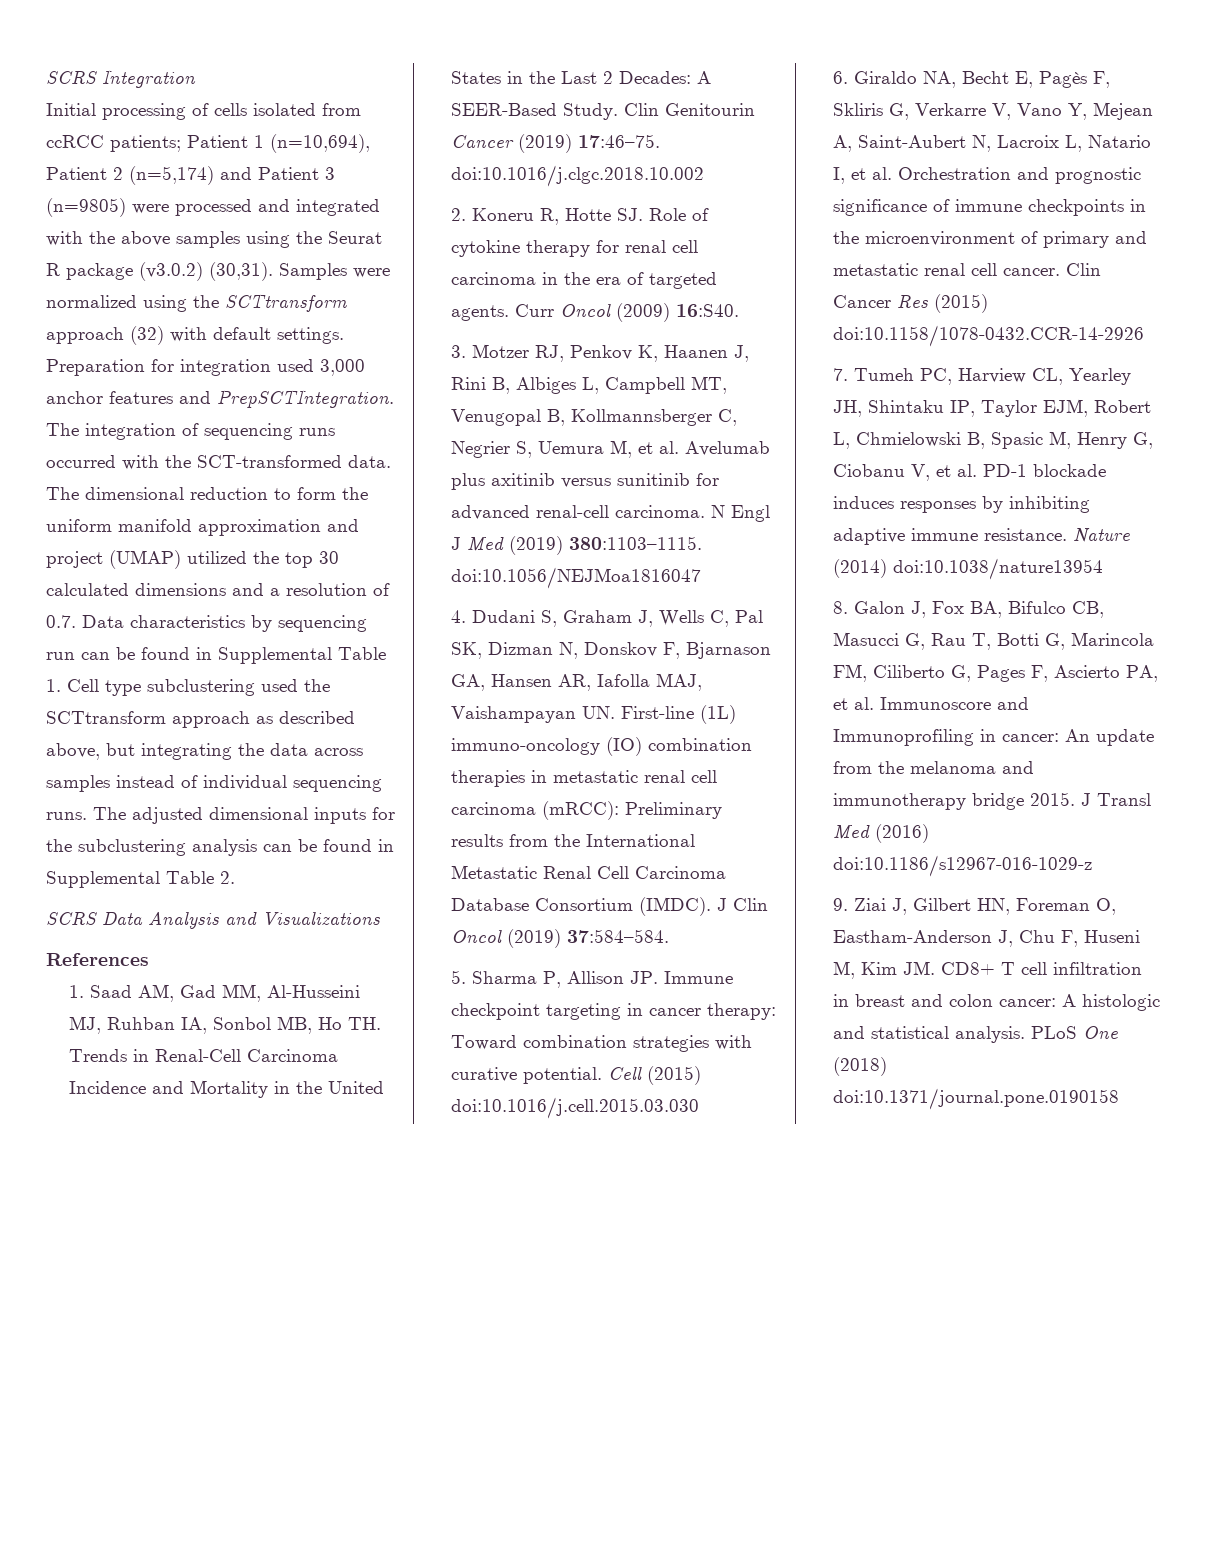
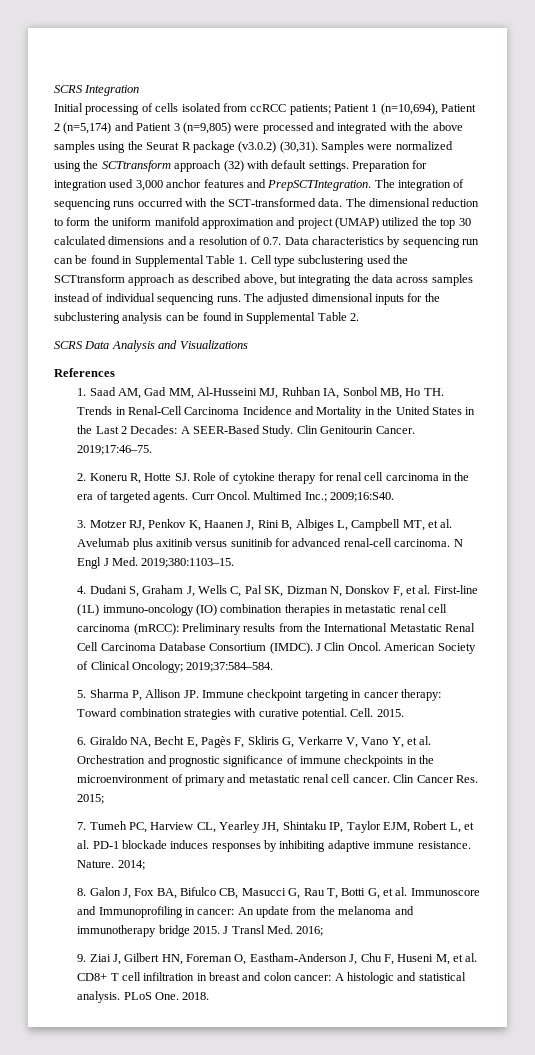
- Initial processing of cells isolated from ccRCC patients; Patient 1 (n=10,694), Patient 2 (n=5,174) and Patient 3 (n=9805) were processed and integrated with the above samples using the Seurat R package (v3.0.2) (30,31).
+ Initial processing of cells isolated from ccRCC patients; Patient 1 (n=10,694), Patient 2 (n=5,174) and Patient 3 (n=9,805) were processed and integrated with the above samples using the Seurat R package (v3.0.2) (30,31).
- Clin Genitourin Cancer (2019) 17:46–75. doi:10.1016/j.clgc.2018.10.002
+ Clin Genitourin Cancer. 2019;17:46–75.
- Curr Oncol (2009) 16:S40.
+ Curr Oncol. Multimed Inc.; 2009;16:S40.
- 3. Motzer RJ, Penkov K, Haanen J, Rini B, Albiges L, Campbell MT, Venugopal B, Kollmannsberger C, Negrier S, Uemura M, et al. Avelumab plus axitinib versus sunitinib for advanced renal-cell carcinoma.
+ 3. Motzer RJ, Penkov K, Haanen J, Rini B, Albiges L, Campbell MT, et al. Avelumab plus axitinib versus sunitinib for advanced renal-cell carcinoma.
- N Engl J Med (2019) 380:1103–1115. doi:10.1056/NEJMoa1816047
+ N Engl J Med. 2019;380:1103–15.
- 4. Dudani S, Graham J, Wells C, Pal SK, Dizman N, Donskov F, Bjarnason GA, Hansen AR, Iafolla MAJ, Vaishampayan UN. First-line (1L) immuno-oncology (IO) combination therapies in metastatic renal cell carcinoma (mRCC): Preliminary results from the International Metastatic Renal Cell Carcinoma Database Consortium (IMDC).
+ 4. Dudani S, Graham J, Wells C, Pal SK, Dizman N, Donskov F, et al. First-line (1L) immuno-oncology (IO) combination therapies in metastatic renal cell carcinoma (mRCC): Preliminary results from the International Metastatic Renal Cell Carcinoma Database Consortium (IMDC).
- J Clin Oncol (2019) 37:584–584.
+ J Clin Oncol. American Society of Clinical Oncology; 2019;37:584–584.
- Cell (2015) doi:10.1016/j.cell.2015.03.030
+ Cell. 2015.
- 6. Giraldo NA, Becht E, Pagès F, Skliris G, Verkarre V, Vano Y, Mejean A, Saint-Aubert N, Lacroix L, Natario I, et al. Orchestration and prognostic significance of immune checkpoints in the microenvironment of primary and metastatic renal cell cancer.
+ 6. Giraldo NA, Becht E, Pagès F, Skliris G, Verkarre V, Vano Y, et al. Orchestration and prognostic significance of immune checkpoints in the microenvironment of primary and metastatic renal cell cancer.
- Clin Cancer Res (2015) doi:10.1158/1078-0432.CCR-14-2926
+ Clin Cancer Res. 2015;
- 7. Tumeh PC, Harview CL, Yearley JH, Shintaku IP, Taylor EJM, Robert L, Chmielowski B, Spasic M, Henry G, Ciobanu V, et al. PD-1 blockade induces responses by inhibiting adaptive immune resistance.
+ 7. Tumeh PC, Harview CL, Yearley JH, Shintaku IP, Taylor EJM, Robert L, et al. PD-1 blockade induces responses by inhibiting adaptive immune resistance.
- Nature (2014) doi:10.1038/nature13954
+ Nature. 2014;
- 8. Galon J, Fox BA, Bifulco CB, Masucci G, Rau T, Botti G, Marincola FM, Ciliberto G, Pages F, Ascierto PA, et al. Immunoscore and Immunoprofiling in cancer: An update from the melanoma and immunotherapy bridge 2015.
+ 8. Galon J, Fox BA, Bifulco CB, Masucci G, Rau T, Botti G, et al. Immunoscore and Immunoprofiling in cancer: An update from the melanoma and immunotherapy bridge 2015.
- J Transl Med (2016) doi:10.1186/s12967-016-1029-z
+ J Transl Med. 2016;
- 9. Ziai J, Gilbert HN, Foreman O, Eastham-Anderson J, Chu F, Huseni M, Kim JM. CD8+ T cell infiltration in breast and colon cancer: A histologic and statistical analysis.
+ 9. Ziai J, Gilbert HN, Foreman O, Eastham-Anderson J, Chu F, Huseni M, et al. CD8+ T cell infiltration in breast and colon cancer: A histologic and statistical analysis.
- PLoS One (2018) doi:10.1371/journal.pone.0190158
+ PLoS One. 2018.

